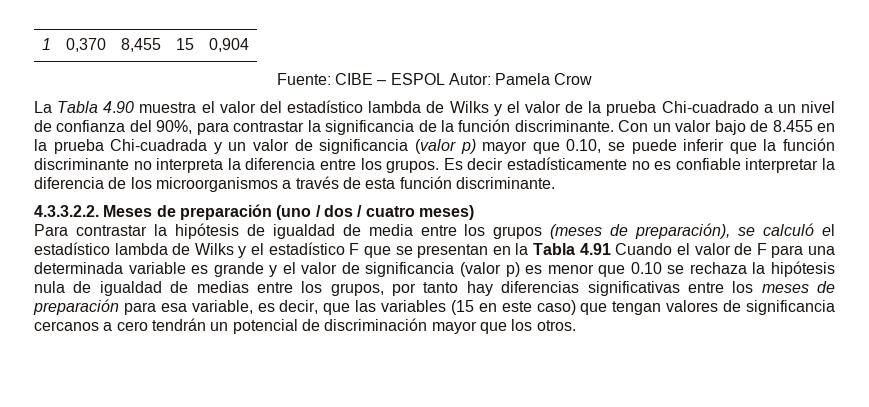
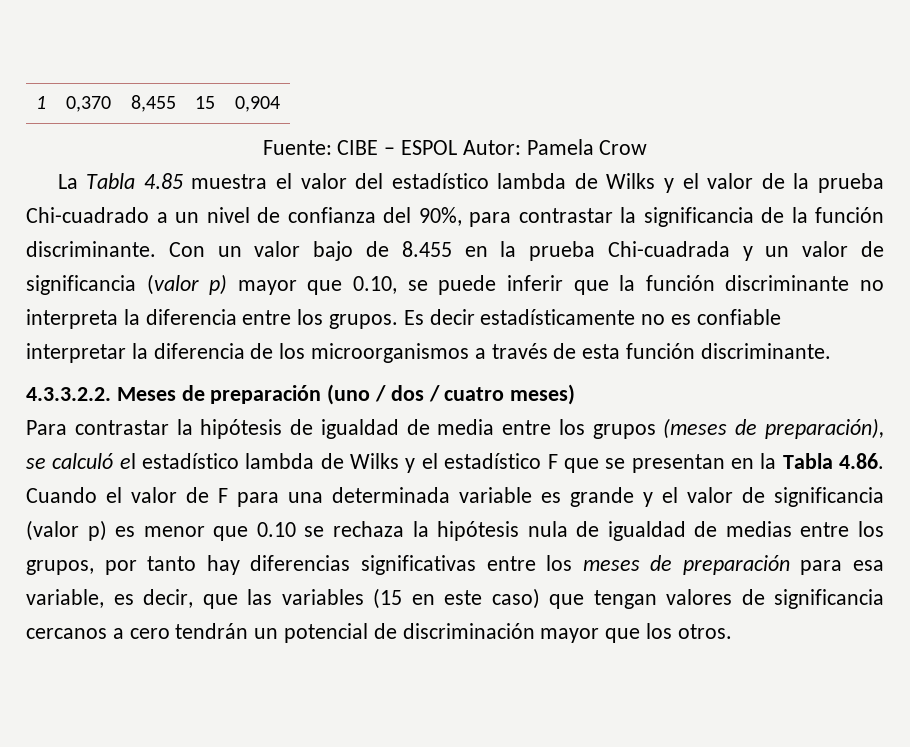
- La Tabla 4.90 muestra el valor del estadístico lambda de Wilks y el valor de la prueba Chi-cuadrado a un nivel de confianza del 90%, para contrastar la significancia de la función discriminante.
+ La Tabla 4.85 muestra el valor del estadístico lambda de Wilks y el valor de la prueba Chi-cuadrado a un nivel de confianza del 90%, para contrastar la significancia de la función discriminante.
- Para contrastar la hipótesis de igualdad de media entre los grupos (meses de preparación), se calculó el estadístico lambda de Wilks y el estadístico F que se presentan en la Tabla 4.91 Cuando el valor de F para una determinada variable es grande y el valor de significancia (valor p) es menor que 0.10 se rechaza la hipótesis nula de igualdad de medias entre los grupos, por tanto hay diferencias significativas entre los meses de preparación para esa variable, es decir, que las variables (15 en este caso) que tengan valores de significancia cercanos a cero tendrán un potencial de discriminación mayor que los otros.
+ Para contrastar la hipótesis de igualdad de media entre los grupos (meses de preparación), se calculó el estadístico lambda de Wilks y el estadístico F que se presentan en la Tabla 4.86. Cuando el valor de F para una determinada variable es grande y el valor de significancia (valor p) es menor que 0.10 se rechaza la hipótesis nula de igualdad de medias entre los grupos, por tanto hay diferencias significativas entre los meses de preparación para esa variable, es decir, que las variables (15 en este caso) que tengan valores de significancia cercanos a cero tendrán un potencial de discriminación mayor que los otros.

